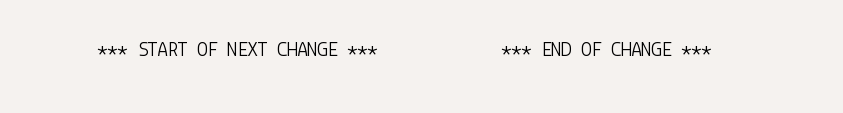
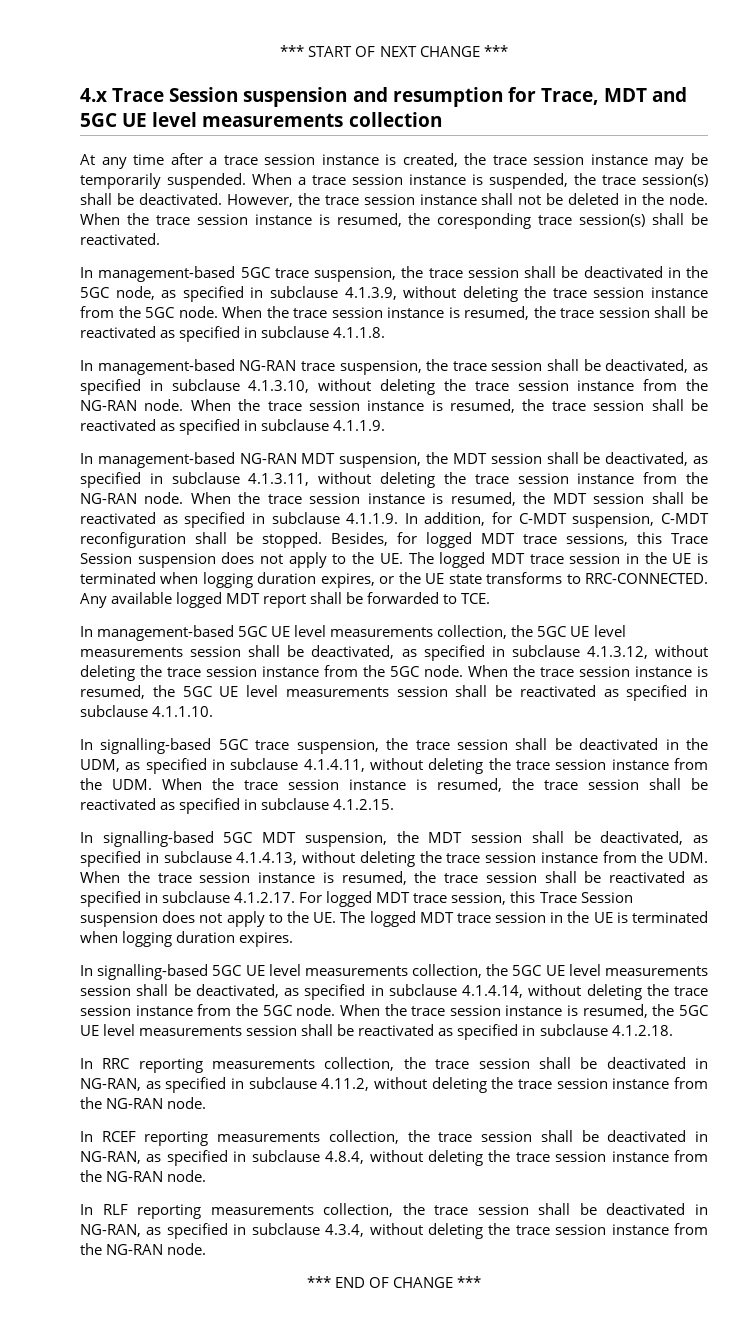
+ 4.x Trace Session suspension and resumption for Trace, MDT and 5GC UE level measurements collection
+ At any time after a trace session instance is created, the trace session instance may be temporarily suspended. When a trace session instance is suspended, the trace session(s) shall be deactivated. However, the trace session instance shall not be deleted in the node. When the trace session instance is resumed, the coresponding trace session(s) shall be reactivated.
+ In management-based 5GC trace suspension, the trace session shall be deactivated in the 5GC node, as specified in subclause 4.1.3.9, without deleting the trace session instance from the 5GC node. When the trace session instance is resumed, the trace session shall be reactivated as specified in subclause 4.1.1.8.
+ In management-based NG-RAN trace suspension, the trace session shall be deactivated, as specified in subclause 4.1.3.10, without deleting the trace session instance from the NG-RAN node. When the trace session instance is resumed, the trace session shall be reactivated as specified in subclause 4.1.1.9.
+ In management-based NG-RAN MDT suspension, the MDT session shall be deactivated, as specified in subclause 4.1.3.11, without deleting the trace session instance from the NG-RAN node. When the trace session instance is resumed, the MDT session shall be reactivated as specified in subclause 4.1.1.9. In addition, for C-MDT suspension, C-MDT reconfiguration shall be stopped. Besides, for logged MDT trace sessions, this Trace Session suspension does not apply to the UE. The logged MDT trace session in the UE is terminated when logging duration expires, or the UE state transforms to RRC-CONNECTED. Any available logged MDT report shall be forwarded to TCE.
+ In management-based 5GC UE level measurements collection, the 5GC UE level measurements session shall be deactivated, as specified in subclause 4.1.3.12, without deleting the trace session instance from the 5GC node. When the trace session instance is resumed, the 5GC UE level measurements session shall be reactivated as specified in subclause 4.1.1.10.
+ In signalling-based 5GC trace suspension, the trace session shall be deactivated in the UDM, as specified in subclause 4.1.4.11, without deleting the trace session instance from the UDM. When the trace session instance is resumed, the trace session shall be reactivated as specified in subclause 4.1.2.15.
+ In signalling-based 5GC MDT suspension, the MDT session shall be deactivated, as specified in subclause 4.1.4.13, without deleting the trace session instance from the UDM. When the trace session instance is resumed, the trace session shall be reactivated as specified in subclause 4.1.2.17. For logged MDT trace session, this Trace Session suspension does not apply to the UE. The logged MDT trace session in the UE is terminated when logging duration expires.
+ In signalling-based 5GC UE level measurements collection, the 5GC UE level measurements session shall be deactivated, as specified in subclause 4.1.4.14, without deleting the trace session instance from the 5GC node. When the trace session instance is resumed, the 5GC UE level measurements session shall be reactivated as specified in subclause 4.1.2.18.
+ In RRC reporting measurements collection, the trace session shall be deactivated in NG-RAN, as specified in subclause 4.11.2, without deleting the trace session instance from the NG-RAN node.
+ In RCEF reporting measurements collection, the trace session shall be deactivated in NG-RAN, as specified in subclause 4.8.4, without deleting the trace session instance from the NG-RAN node.
+ In RLF reporting measurements collection, the trace session shall be deactivated in NG-RAN, as specified in subclause 4.3.4, without deleting the trace session instance from the NG-RAN node.

